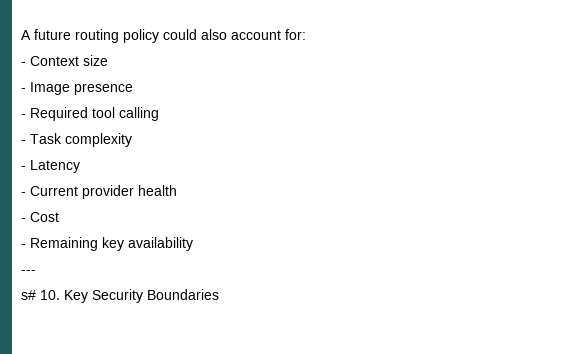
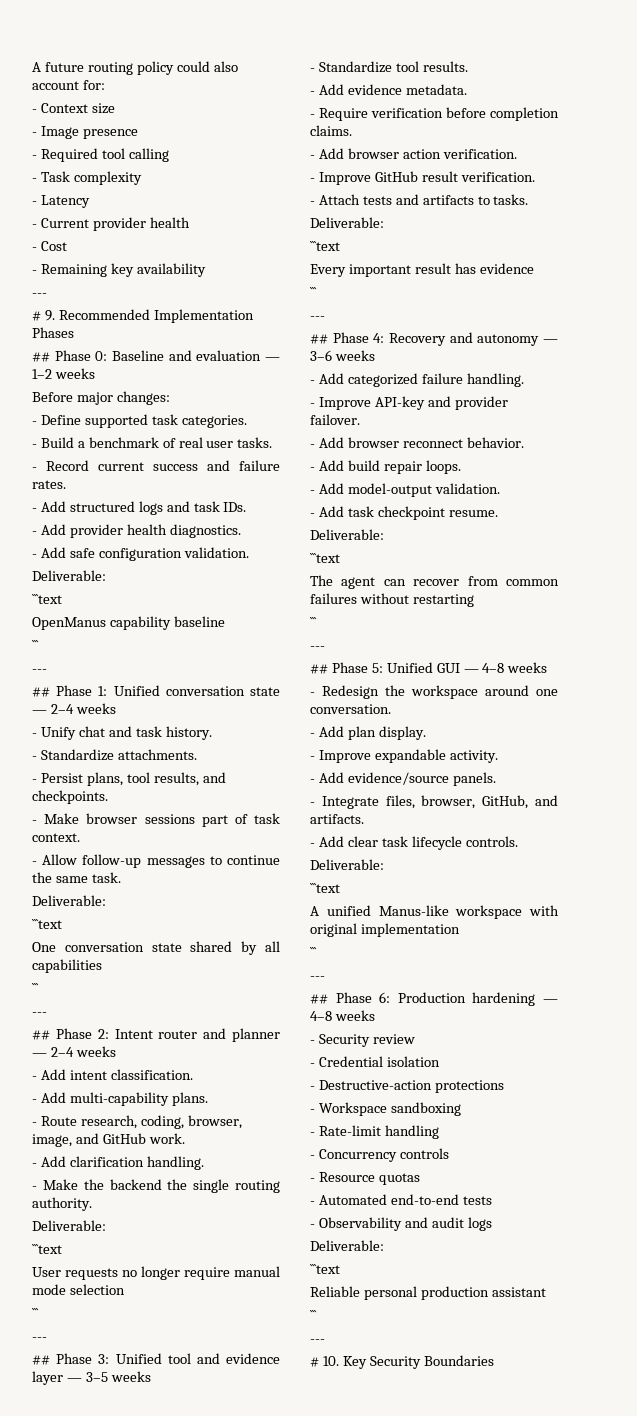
- s# 10. Key Security Boundaries
+ # 9. Recommended Implementation Phases
+ ## Phase 0: Baseline and evaluation — 1–2 weeks
+ Before major changes:
+ - Define supported task categories.
+ - Build a benchmark of real user tasks.
+ - Record current success and failure rates.
+ - Add structured logs and task IDs.
+ - Add provider health diagnostics.
+ - Add safe configuration validation.
+ Deliverable:
+ ```text
+ OpenManus capability baseline
+ ```
+ ---
+ ## Phase 1: Unified conversation state — 2–4 weeks
+ - Unify chat and task history.
+ - Standardize attachments.
+ - Persist plans, tool results, and checkpoints.
+ - Make browser sessions part of task context.
+ - Allow follow-up messages to continue the same task.
+ Deliverable:
+ ```text
+ One conversation state shared by all capabilities
+ ```
+ ---
+ ## Phase 2: Intent router and planner — 2–4 weeks
+ - Add intent classification.
+ - Add multi-capability plans.
+ - Route research, coding, browser, image, and GitHub work.
+ - Add clarification handling.
+ - Make the backend the single routing authority.
+ Deliverable:
+ ```text
+ User requests no longer require manual mode selection
+ ```
+ ---
+ ## Phase 3: Unified tool and evidence layer — 3–5 weeks
+ - Standardize tool results.
+ - Add evidence metadata.
+ - Require verification before completion claims.
+ - Add browser action verification.
+ - Improve GitHub result verification.
+ - Attach tests and artifacts to tasks.
+ Deliverable:
+ ```text
+ Every important result has evidence
+ ```
+ ---
+ ## Phase 4: Recovery and autonomy — 3–6 weeks
+ - Add categorized failure handling.
+ - Improve API-key and provider failover.
+ - Add browser reconnect behavior.
+ - Add build repair loops.
+ - Add model-output validation.
+ - Add task checkpoint resume.
+ Deliverable:
+ ```text
+ The agent can recover from common failures without restarting
+ ```
+ ---
+ ## Phase 5: Unified GUI — 4–8 weeks
+ - Redesign the workspace around one conversation.
+ - Add plan display.
+ - Improve expandable activity.
+ - Add evidence/source panels.
+ - Integrate files, browser, GitHub, and artifacts.
+ - Add clear task lifecycle controls.
+ Deliverable:
+ ```text
+ A unified Manus-like workspace with original implementation
+ ```
+ ---
+ ## Phase 6: Production hardening — 4–8 weeks
+ - Security review
+ - Credential isolation
+ - Destructive-action protections
+ - Workspace sandboxing
+ - Rate-limit handling
+ - Concurrency controls
+ - Resource quotas
+ - Automated end-to-end tests
+ - Observability and audit logs
+ Deliverable:
+ ```text
+ Reliable personal production assistant
+ ```
+ ---
+ # 10. Key Security Boundaries

